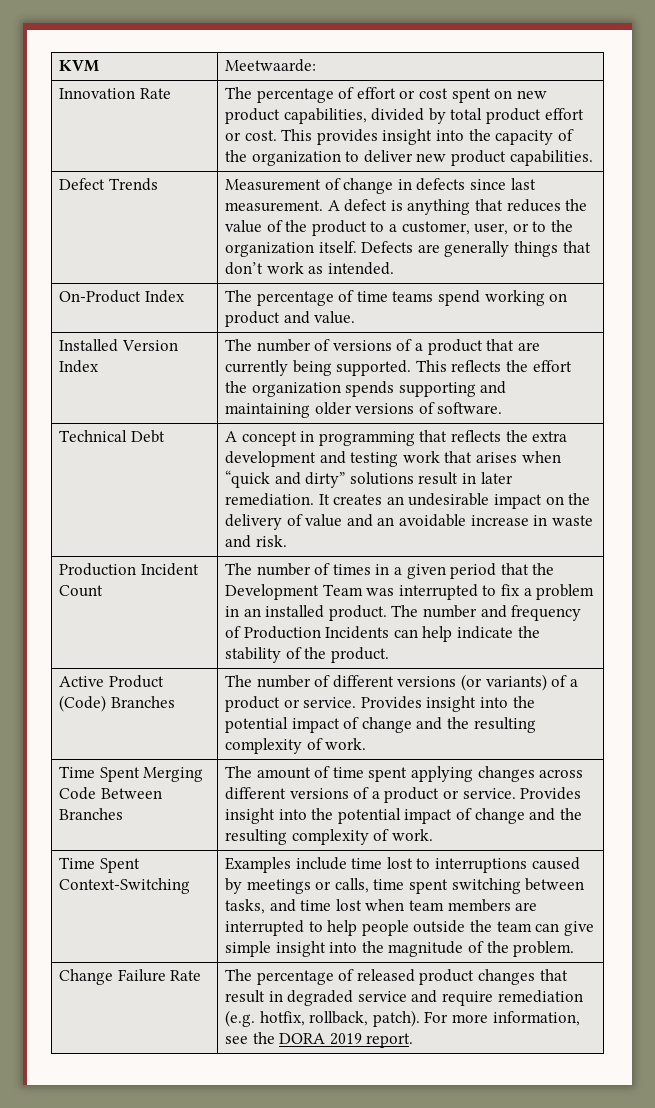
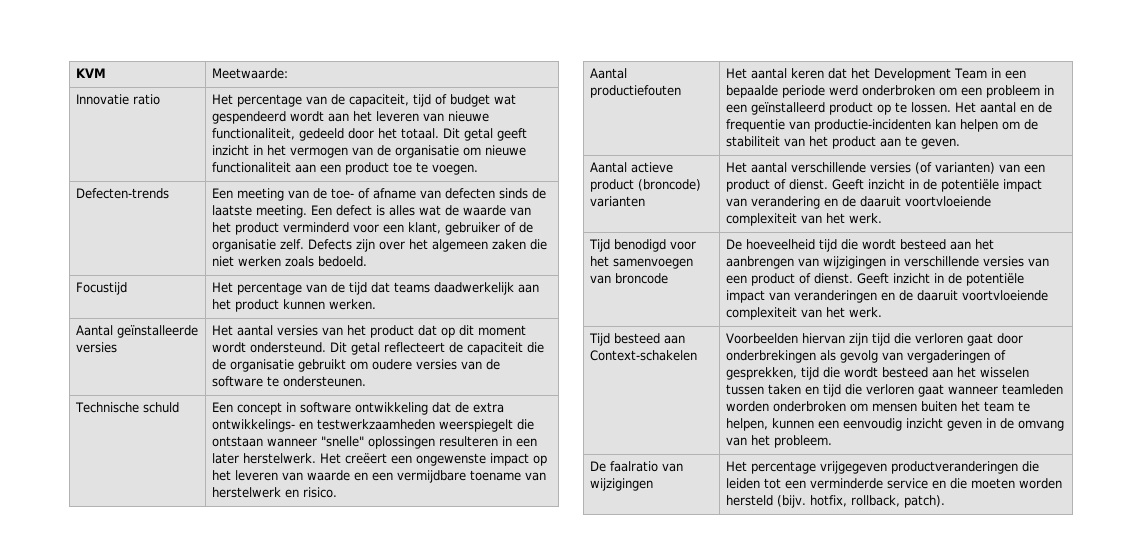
- Innovation Rate | The percentage of effort or cost spent on new product capabilities, divided by total product effort or cost. This provides insight into the capacity of the organization to deliver new product capabilities.
- Defect Trends | Measurement of change in defects since last measurement. A defect is anything that reduces the value of the product to a customer, user, or to the organization itself. Defects are generally things that don’t work as intended.
- On-Product Index | The percentage of time teams spend working on product and value.
- Installed Version Index | The number of versions of a product that are currently being supported. This reflects the effort the organization spends supporting and maintaining older versions of software.
- Technical Debt | A concept in programming that reflects the extra development and testing work that arises when “quick and dirty” solutions result in later remediation. It creates an undesirable impact on the delivery of value and an avoidable increase in waste and risk.
- Production Incident Count | The number of times in a given period that the Development Team was interrupted to fix a problem in an installed product. The number and frequency of Production Incidents can help indicate the stability of the product.
- Active Product (Code) Branches | The number of different versions (or variants) of a product or service. Provides insight into the potential impact of change and the resulting complexity of work.
- Time Spent Merging Code Between Branches | The amount of time spent applying changes across different versions of a product or service. Provides insight into the potential impact of change and the resulting complexity of work.
- Time Spent Context-Switching | Examples include time lost to interruptions caused by meetings or calls, time spent switching between tasks, and time lost when team members are interrupted to help people outside the team can give simple insight into the magnitude of the problem.
- Change Failure Rate | The percentage of released product changes that result in degraded service and require remediation (e.g. hotfix, rollback, patch). For more information, see the DORA 2019 report.
+ Innovatie ratio | Het percentage van de capaciteit, tijd of budget wat gespendeerd wordt aan het leveren van nieuwe functionaliteit, gedeeld door het totaal. Dit getal geeft inzicht in het vermogen van de organisatie om nieuwe functionaliteit aan een product toe te voegen.
+ Defecten-trends | Een meeting van de toe- of afname van defecten sinds de laatste meeting. Een defect is alles wat de waarde van het product verminderd voor een klant, gebruiker of de organisatie zelf. Defects zijn over het algemeen zaken die niet werken zoals bedoeld.
+ Focustijd | Het percentage van de tijd dat teams daadwerkelijk aan het product kunnen werken.
+ Aantal geïnstalleerde versies | Het aantal versies van het product dat op dit moment wordt ondersteund. Dit getal reflecteert de capaciteit die de organisatie gebruikt om oudere versies van de software te ondersteunen.
+ Technische schuld | Een concept in software ontwikkeling dat de extra ontwikkelings- en testwerkzaamheden weerspiegelt die ontstaan wanneer "snelle" oplossingen resulteren in een later herstelwerk. Het creëert een ongewenste impact op het leveren van waarde en een vermijdbare toename van herstelwerk en risico.
+ Aantal productiefouten | Het aantal keren dat het Development Team in een bepaalde periode werd onderbroken om een probleem in een geïnstalleerd product op te lossen. Het aantal en de frequentie van productie-incidenten kan helpen om de stabiliteit van het product aan te geven.
+ Aantal actieve product (broncode) varianten | Het aantal verschillende versies (of varianten) van een product of dienst. Geeft inzicht in de potentiële impact van verandering en de daaruit voortvloeiende complexiteit van het werk.
+ Tijd benodigd voor het samenvoegen van broncode | De hoeveelheid tijd die wordt besteed aan het aanbrengen van wijzigingen in verschillende versies van een product of dienst. Geeft inzicht in de potentiële impact van veranderingen en de daaruit voortvloeiende complexiteit van het werk.
+ Tijd besteed aan Context-schakelen | Voorbeelden hiervan zijn tijd die verloren gaat door onderbrekingen als gevolg van vergaderingen of gesprekken, tijd die wordt besteed aan het wisselen tussen taken en tijd die verloren gaat wanneer teamleden worden onderbroken om mensen buiten het team te helpen, kunnen een eenvoudig inzicht geven in de omvang van het probleem.
+ De faalratio van wijzigingen | Het percentage vrijgegeven productveranderingen die leiden tot een verminderde service en die moeten worden hersteld (bijv. hotfix, rollback, patch).

